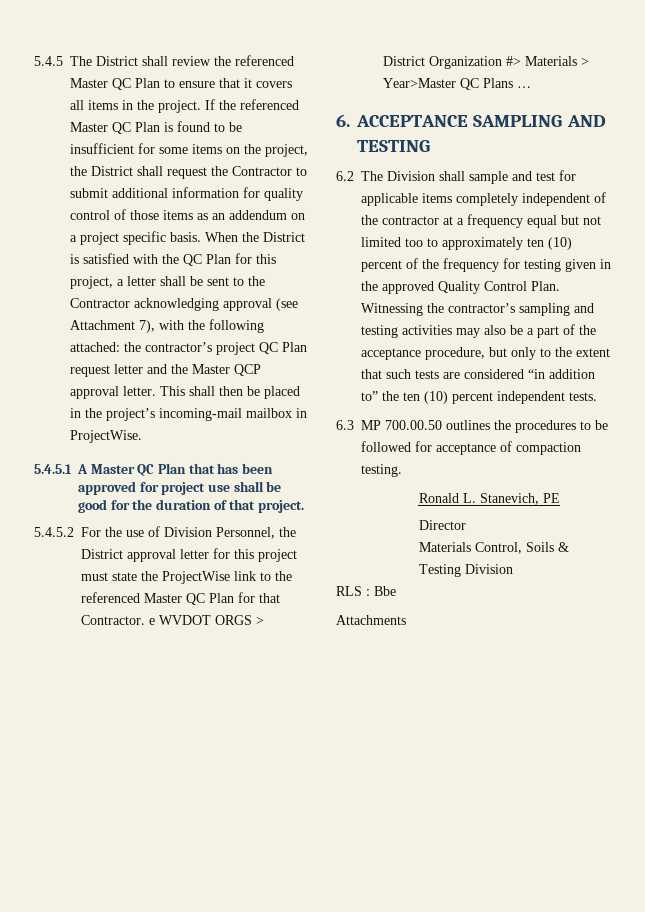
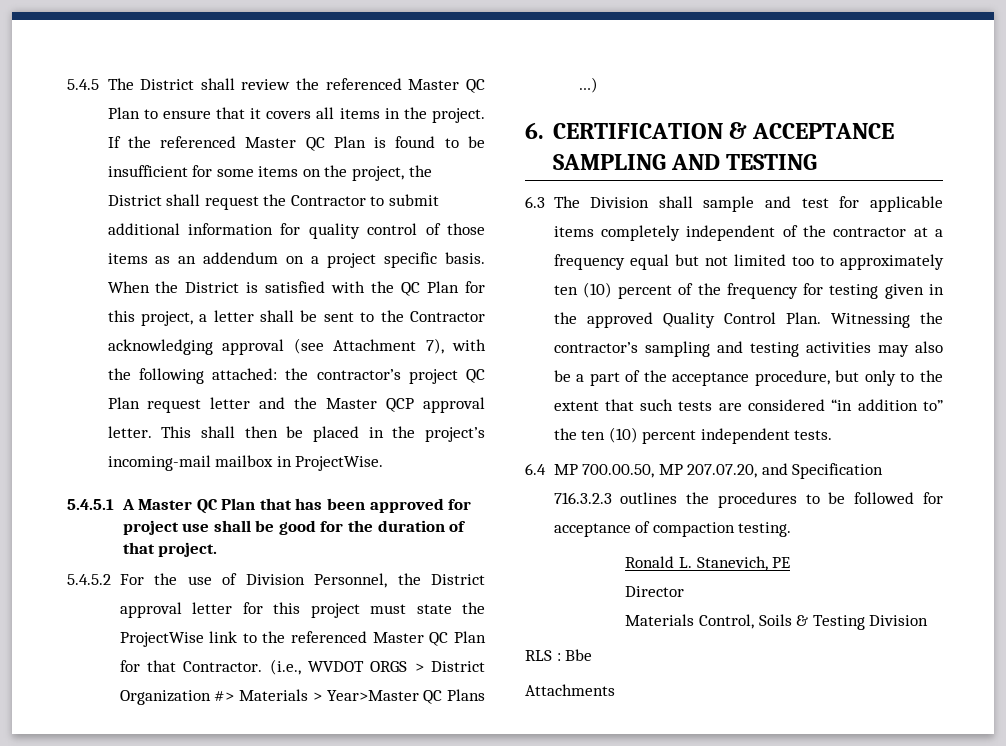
- 5.4.5.2 For the use of Division Personnel, the District approval letter for this project must state the ProjectWise link to the referenced Master QC Plan for that Contractor. e WVDOT ORGS > District Organization #> Materials > Year>Master QC Plans …
+ 5.4.5.2 For the use of Division Personnel, the District approval letter for this project must state the ProjectWise link to the referenced Master QC Plan for that Contractor. (i.e., WVDOT ORGS > District Organization #> Materials > Year>Master QC Plans …)
- 6. ACCEPTANCE SAMPLING AND TESTING
+ 6. CERTIFICATION & ACCEPTANCE SAMPLING AND TESTING
- 6.2 The Division shall sample and test for applicable items completely independent of the contractor at a frequency equal but not limited too to approximately ten (10) percent of the frequency for testing given in the approved Quality Control Plan.
+ 6.3 The Division shall sample and test for applicable items completely independent of the contractor at a frequency equal but not limited too to approximately ten (10) percent of the frequency for testing given in the approved Quality Control Plan.
- 6.3 MP 700.00.50 outlines the procedures to be followed for acceptance of compaction testing.
+ 6.4 MP 700.00.50, MP 207.07.20, and Specification 716.3.2.3 outlines the procedures to be followed for acceptance of compaction testing.

